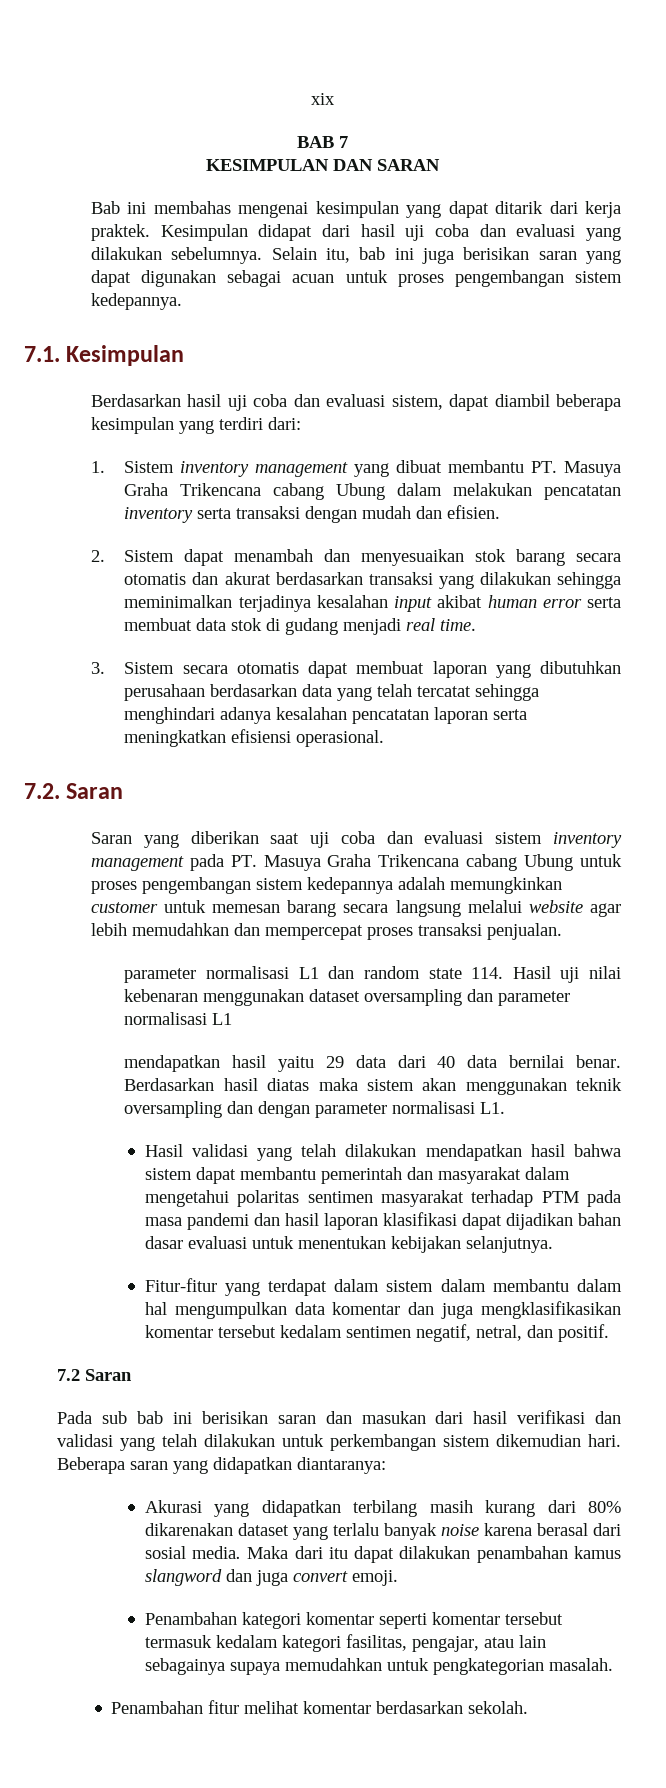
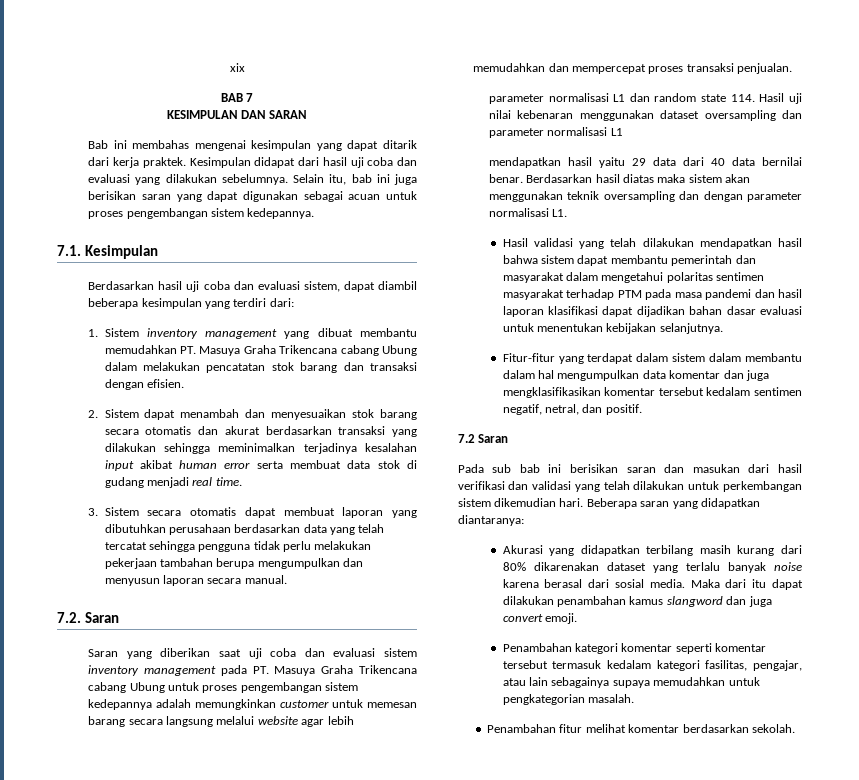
- 1. Sistem inventory management yang dibuat membantu PT. Masuya Graha Trikencana cabang Ubung dalam melakukan pencatatan inventory serta transaksi dengan mudah dan efisien.
+ 1. Sistem inventory management yang dibuat membantu memudahkan PT. Masuya Graha Trikencana cabang Ubung dalam melakukan pencatatan stok barang dan transaksi dengan efisien.
- 3. Sistem secara otomatis dapat membuat laporan yang dibutuhkan perusahaan berdasarkan data yang telah tercatat sehingga menghindari adanya kesalahan pencatatan laporan serta meningkatkan efisiensi operasional.
+ 3. Sistem secara otomatis dapat membuat laporan yang dibutuhkan perusahaan berdasarkan data yang telah tercatat sehingga pengguna tidak perlu melakukan pekerjaan tambahan berupa mengumpulkan dan menyusun laporan secara manual.

